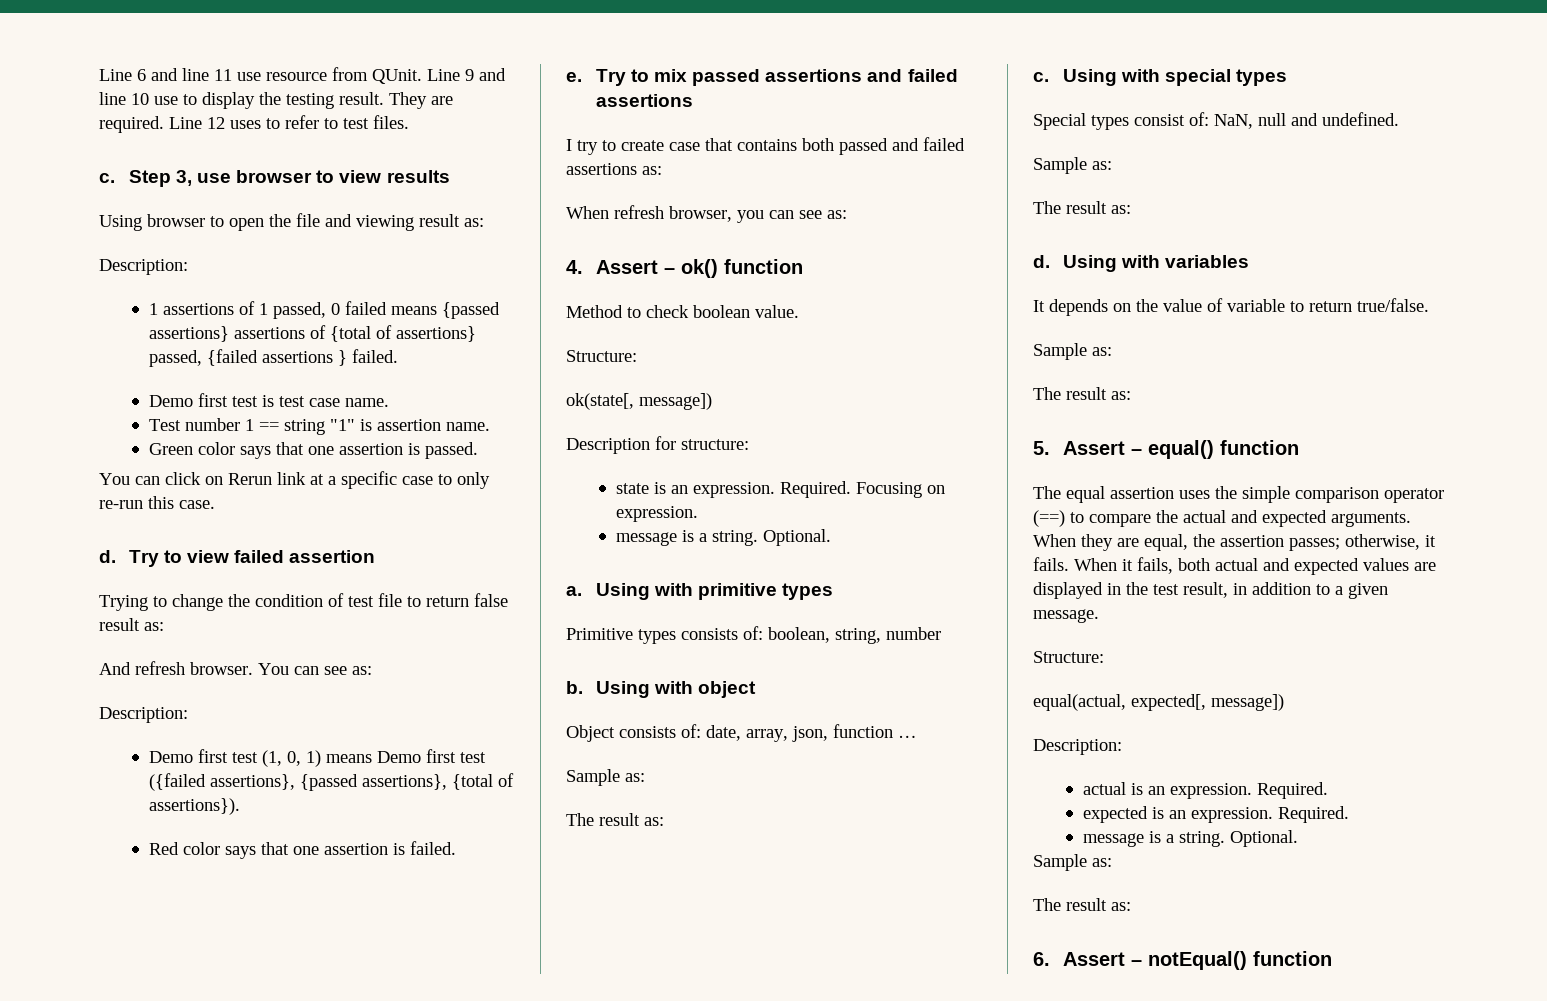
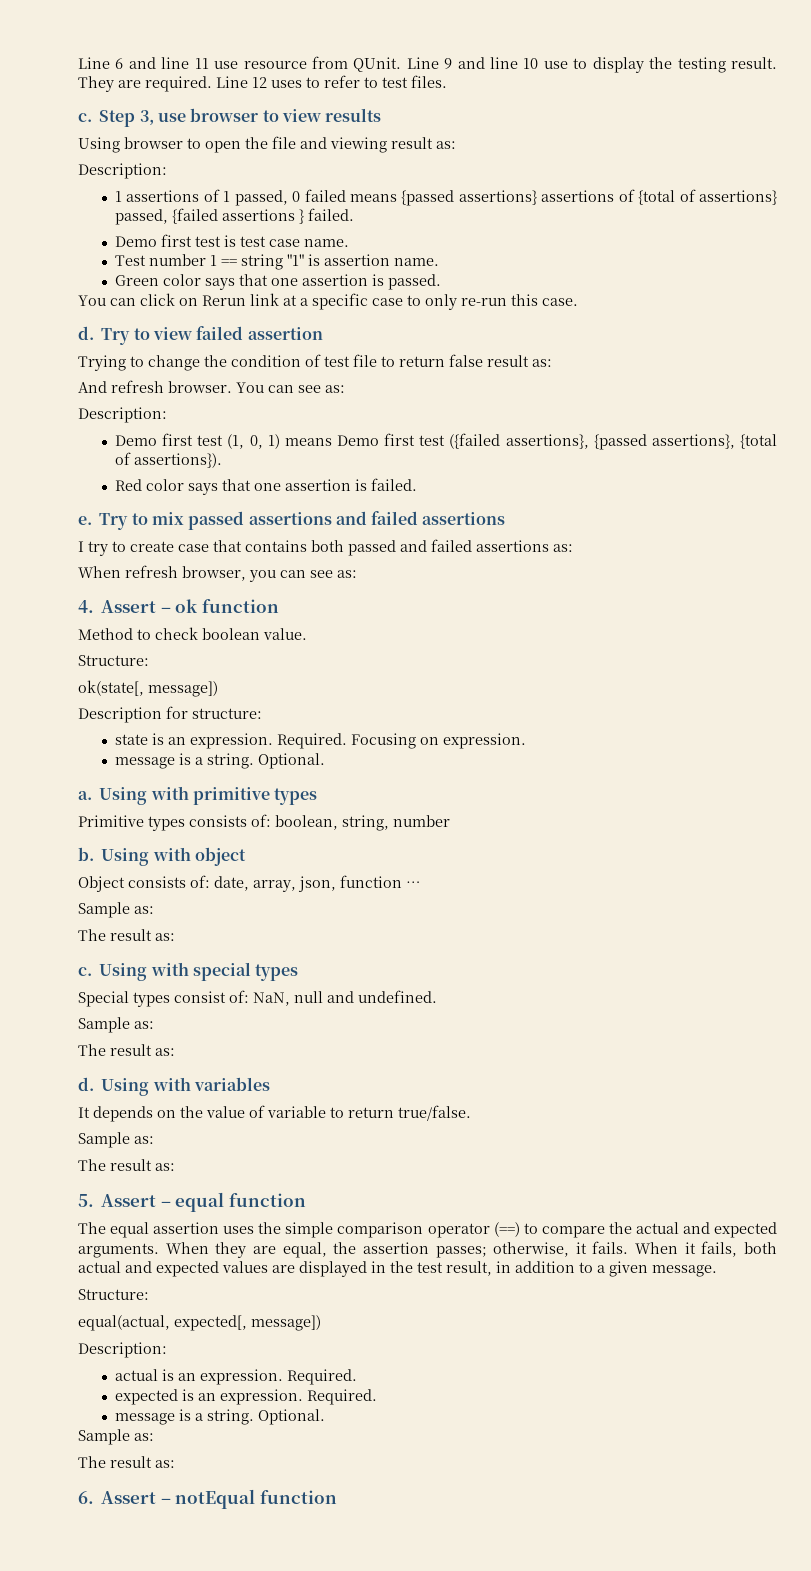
- 4. Assert – ok() function
+ 4. Assert – ok function
- 5. Assert – equal() function
+ 5. Assert – equal function
- 6. Assert – notEqual() function
+ 6. Assert – notEqual function

